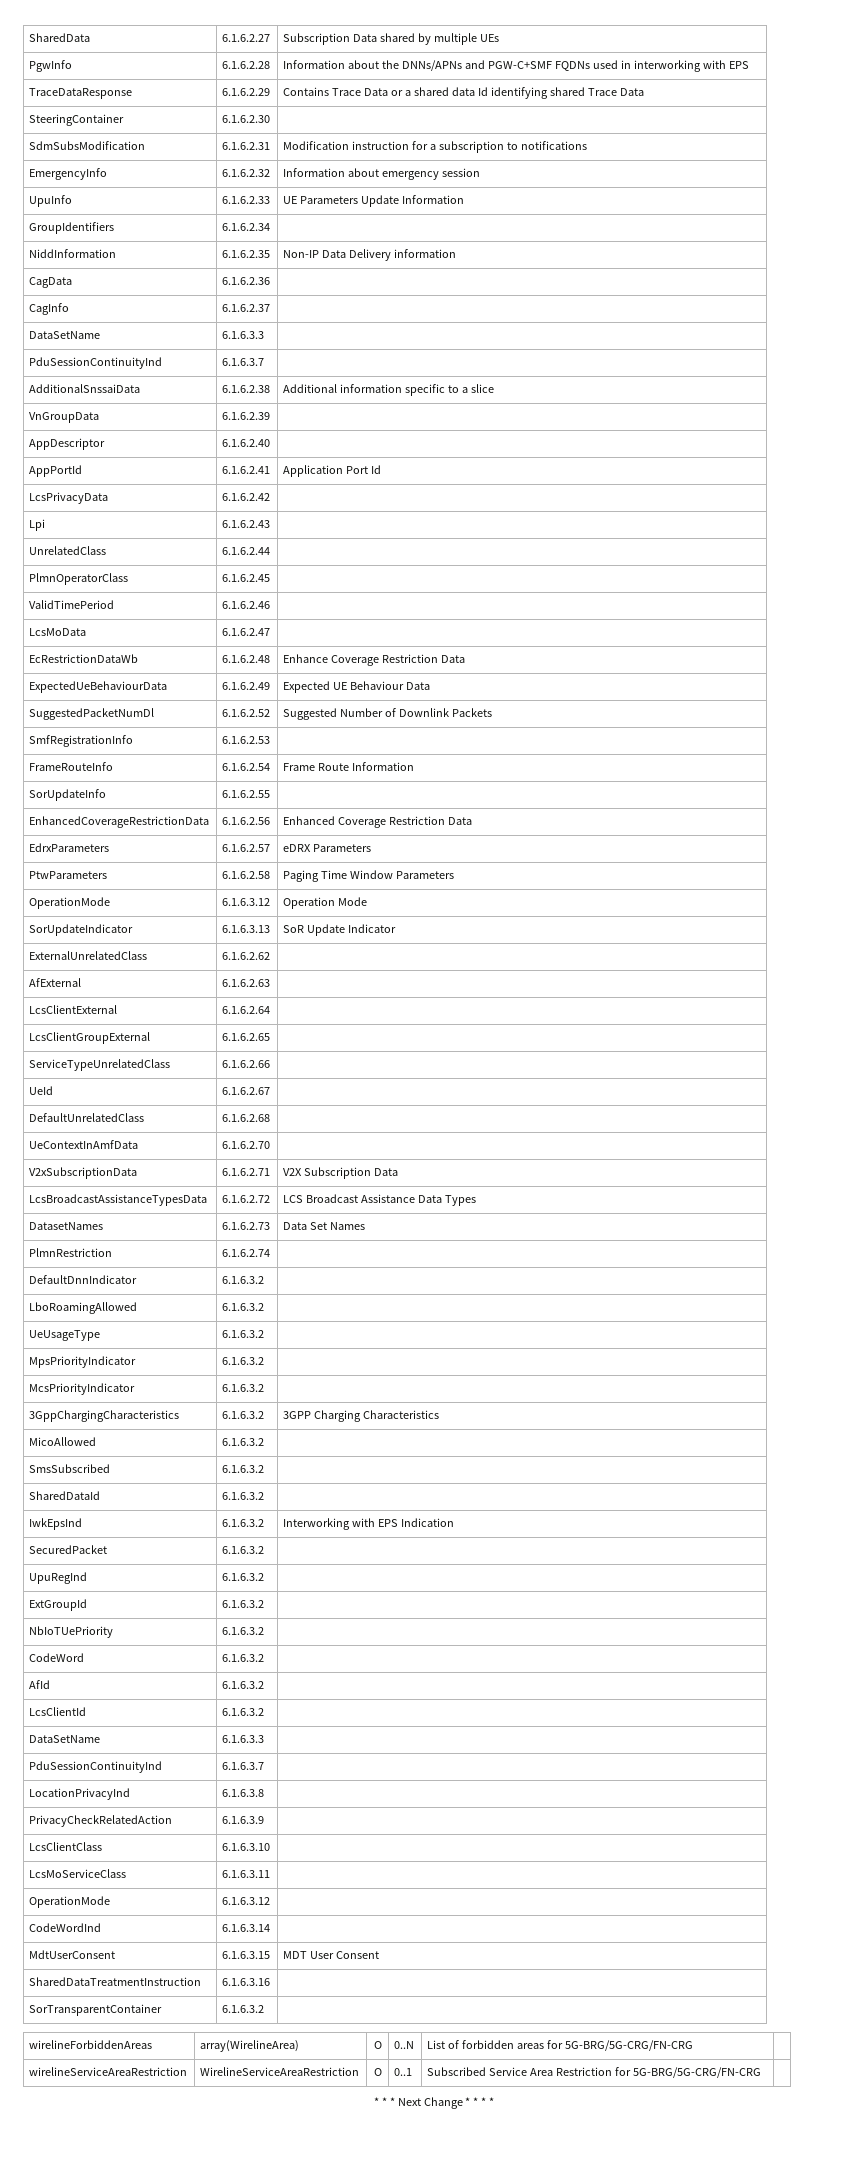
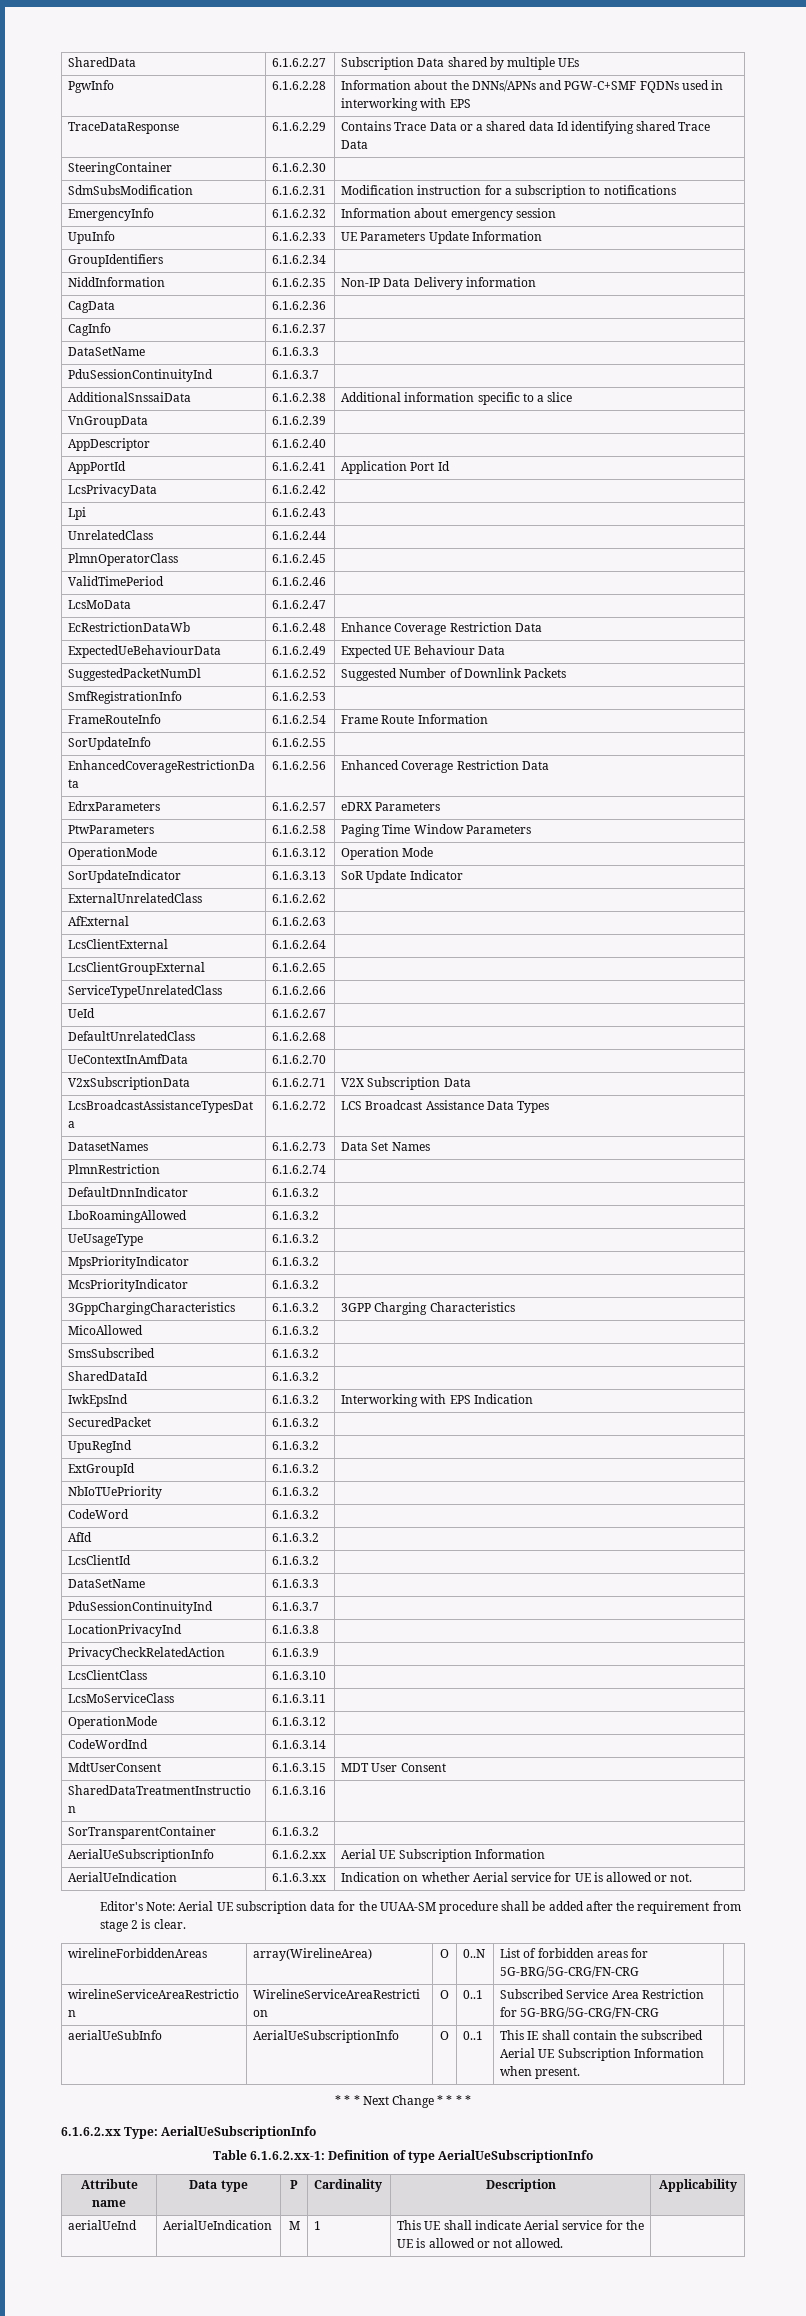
+ AerialUeSubscriptionInfo | 6.1.6.2.xx | Aerial UE Subscription Information
+ AerialUeIndication | 6.1.6.3.xx | Indication on whether Aerial service for UE is allowed or not.
+ Editor's Note: Aerial UE subscription data for the UUAA-SM procedure shall be added after the requirement from stage 2 is clear.
+ aerialUeSubInfo | AerialUeSubscriptionInfo | O | 0..1 | This IE shall contain the subscribed Aerial UE Subscription Information when present. |
+ 6.1.6.2.xx Type: AerialUeSubscriptionInfo
+ Table 6.1.6.2.xx-1: Definition of type AerialUeSubscriptionInfo
+ Attribute name | Data type | P | Cardinality | Description | Applicability
+ aerialUeInd | AerialUeIndication | M | 1 | This UE shall indicate Aerial service for the UE is allowed or not allowed. |

